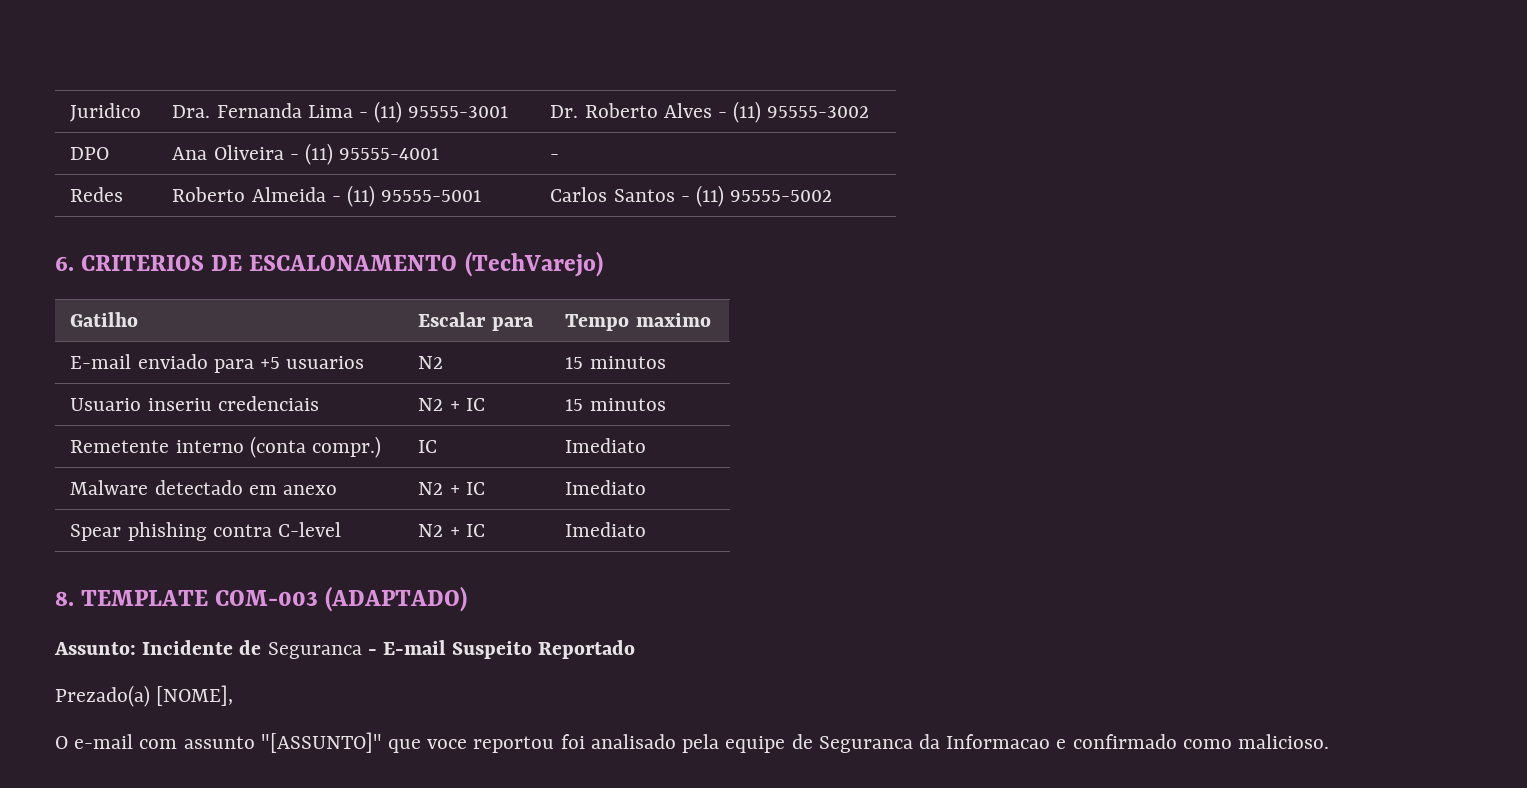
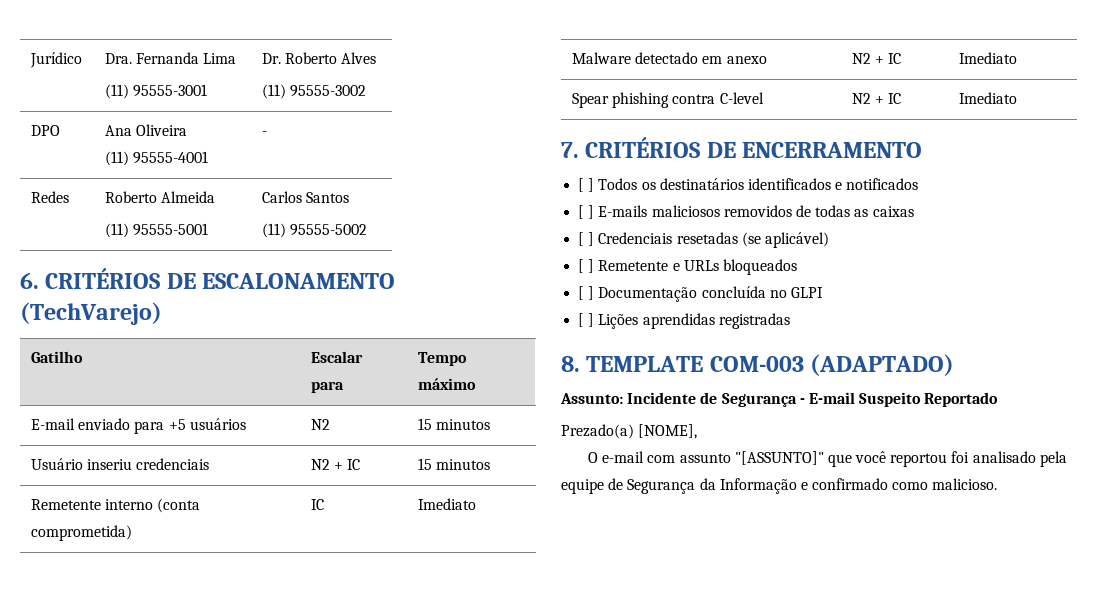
- Juridico | Dra. Fernanda Lima - (11) 95555-3001 | Dr. Roberto Alves - (11) 95555-3002
+ Jurídico | Dra. Fernanda Lima
+ (11) 95555-3001 | Dr. Roberto Alves
+ (11) 95555-3002
- DPO | Ana Oliveira - (11) 95555-4001 | -
+ DPO | Ana Oliveira
+ (11) 95555-4001 | -
- Redes | Roberto Almeida - (11) 95555-5001 | Carlos Santos - (11) 95555-5002
+ Redes | Roberto Almeida
+ (11) 95555-5001 | Carlos Santos
+ (11) 95555-5002
- 6. CRITERIOS DE ESCALONAMENTO (TechVarejo)
+ 6. CRITÉRIOS DE ESCALONAMENTO (TechVarejo)
- Gatilho | Escalar para | Tempo maximo
+ Gatilho | Escalar para | Tempo máximo
- E-mail enviado para +5 usuarios | N2 | 15 minutos
+ E-mail enviado para +5 usuários | N2 | 15 minutos
- Usuario inseriu credenciais | N2 + IC | 15 minutos
+ Usuário inseriu credenciais | N2 + IC | 15 minutos
- Remetente interno (conta compr.) | IC | Imediato
+ Remetente interno (conta comprometida) | IC | Imediato
+ 7. CRITÉRIOS DE ENCERRAMENTO
+ [ ] Todos os destinatários identificados e notificados
+ [ ] E-mails maliciosos removidos de todas as caixas
+ [ ] Credenciais resetadas (se aplicável)
+ [ ] Remetente e URLs bloqueados
+ [ ] Documentação concluída no GLPI
+ [ ] Lições aprendidas registradas
- Assunto: Incidente de Seguranca - E-mail Suspeito Reportado
+ Assunto: Incidente de Segurança - E-mail Suspeito Reportado
- O e-mail com assunto "[ASSUNTO]" que voce reportou foi analisado pela equipe de Seguranca da Informacao e confirmado como malicioso.
+ O e-mail com assunto "[ASSUNTO]" que você reportou foi analisado pela equipe de Segurança da Informação e confirmado como malicioso.

